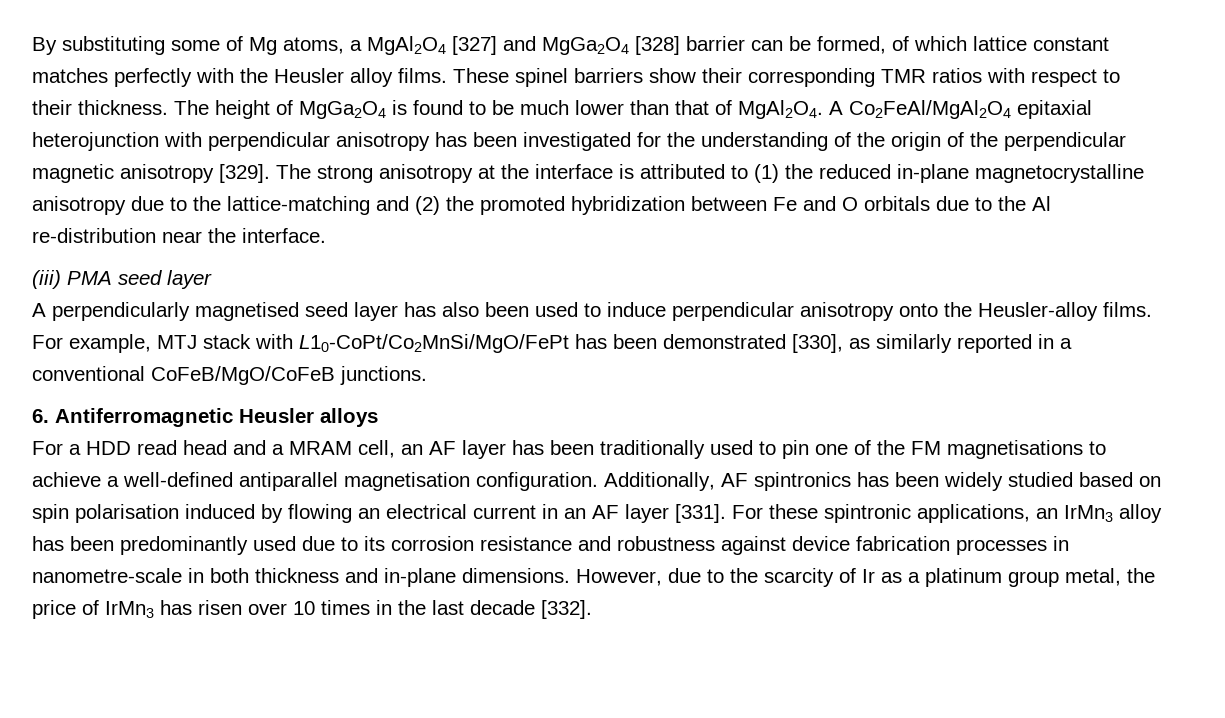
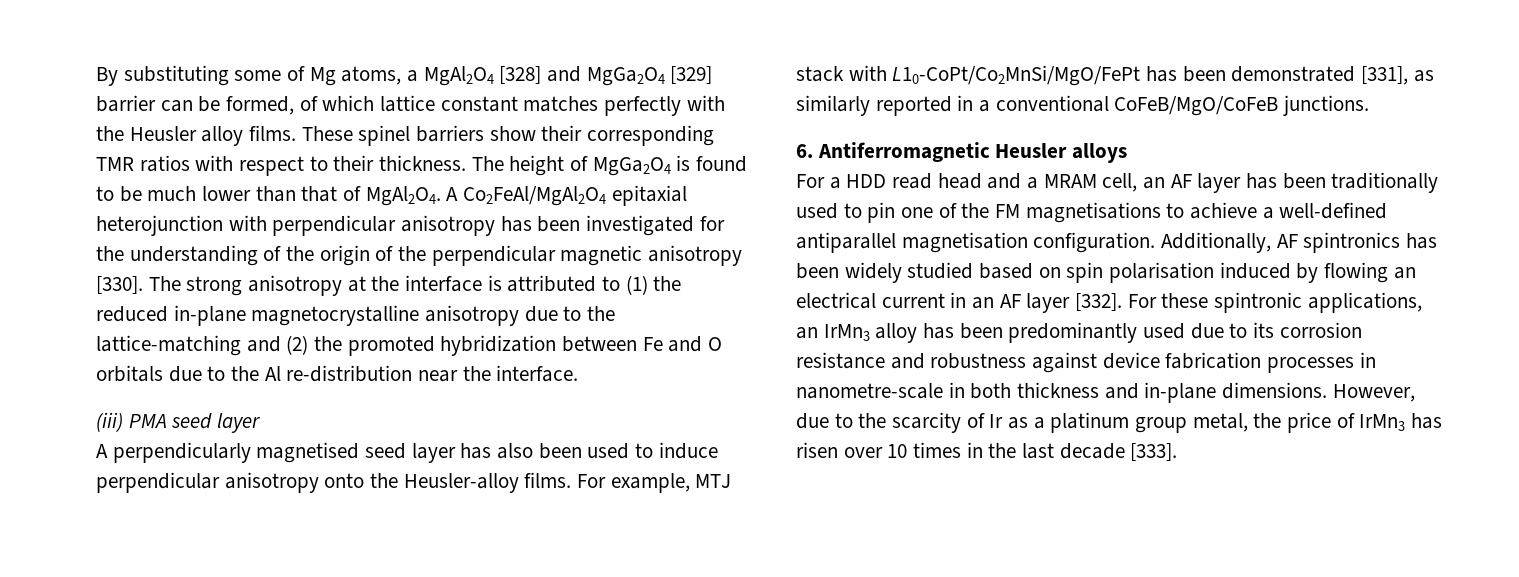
- By substituting some of Mg atoms, a MgAl2O4 [327] and MgGa2O4 [328] barrier can be formed, of which lattice constant matches perfectly with the Heusler alloy films.
+ By substituting some of Mg atoms, a MgAl2O4 [328] and MgGa2O4 [329] barrier can be formed, of which lattice constant matches perfectly with the Heusler alloy films.
- A Co2FeAl/MgAl2O4 epitaxial heterojunction with perpendicular anisotropy has been investigated for the understanding of the origin of the perpendicular magnetic anisotropy [329].
+ A Co2FeAl/MgAl2O4 epitaxial heterojunction with perpendicular anisotropy has been investigated for the understanding of the origin of the perpendicular magnetic anisotropy [330].
- For example, MTJ stack with L10-CoPt/Co2MnSi/MgO/FePt has been demonstrated [330], as similarly reported in a conventional CoFeB/MgO/CoFeB junctions.
+ For example, MTJ stack with L10-CoPt/Co2MnSi/MgO/FePt has been demonstrated [331], as similarly reported in a conventional CoFeB/MgO/CoFeB junctions.
- Additionally, AF spintronics has been widely studied based on spin polarisation induced by flowing an electrical current in an AF layer [331].
+ Additionally, AF spintronics has been widely studied based on spin polarisation induced by flowing an electrical current in an AF layer [332].
- However, due to the scarcity of Ir as a platinum group metal, the price of IrMn3 has risen over 10 times in the last decade [332].
+ However, due to the scarcity of Ir as a platinum group metal, the price of IrMn3 has risen over 10 times in the last decade [333].

